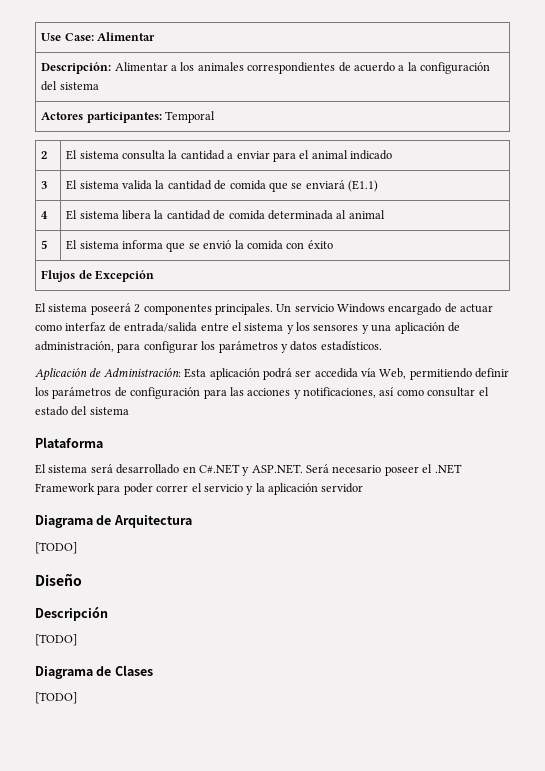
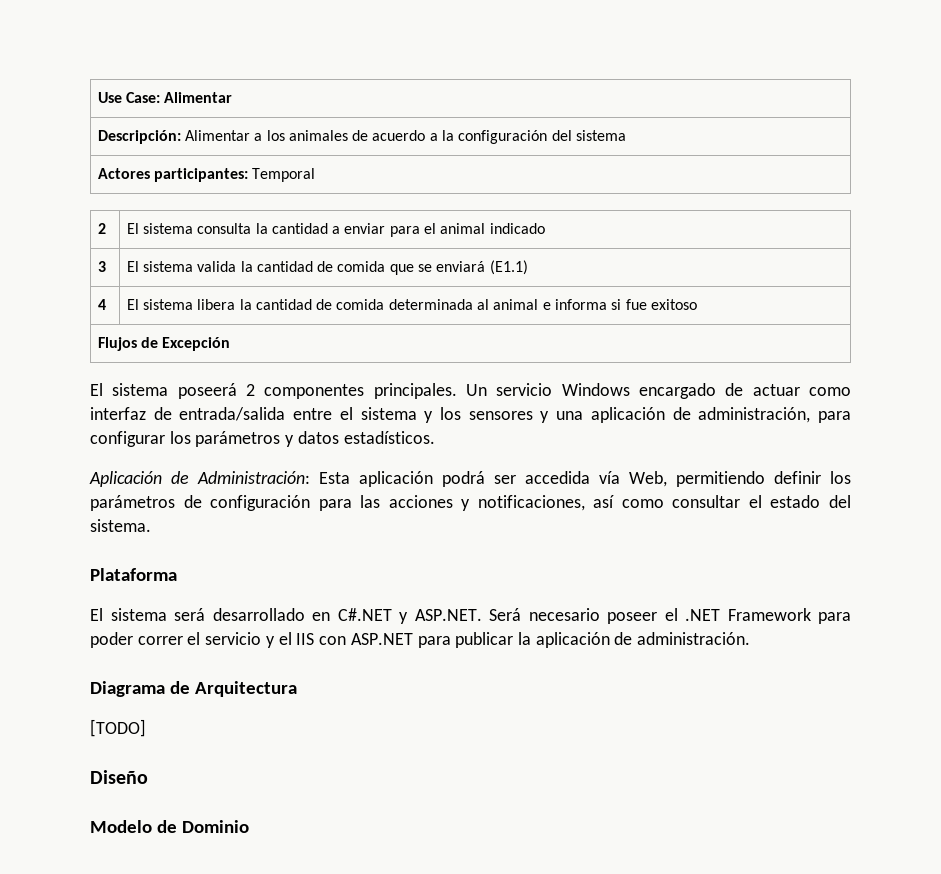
- Descripción: Alimentar a los animales correspondientes de acuerdo a la configuración del sistema
+ Descripción: Alimentar a los animales de acuerdo a la configuración del sistema
- 4 | El sistema libera la cantidad de comida determinada al animal
- 5 | El sistema informa que se envió la comida con éxito
+ 4 | El sistema libera la cantidad de comida determinada al animal e informa si fue exitoso
- Aplicación de Administración: Esta aplicación podrá ser accedida vía Web, permitiendo definir los parámetros de configuración para las acciones y notificaciones, así como consultar el estado del sistema
+ Aplicación de Administración: Esta aplicación podrá ser accedida vía Web, permitiendo definir los parámetros de configuración para las acciones y notificaciones, así como consultar el estado del sistema.
- El sistema será desarrollado en C#.NET y ASP.NET. Será necesario poseer el .NET Framework para poder correr el servicio y la aplicación servidor
+ El sistema será desarrollado en C#.NET y ASP.NET. Será necesario poseer el .NET Framework para poder correr el servicio y el IIS con ASP.NET para publicar la aplicación de administración.
- Descripción
- [TODO]
- Diagrama de Clases
- [TODO]
+ Modelo de Dominio

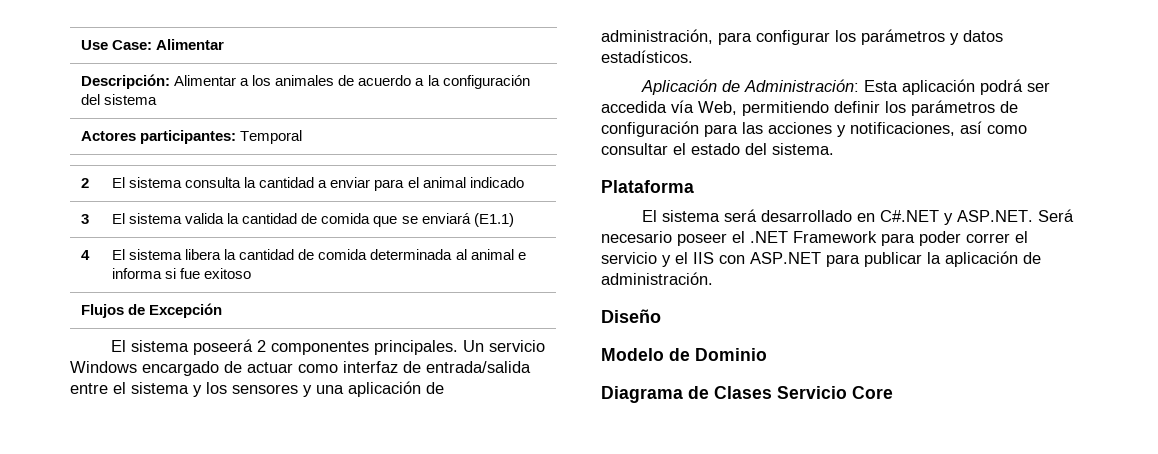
- Diagrama de Arquitectura
- [TODO]
+ Diagrama de Clases Servicio Core

